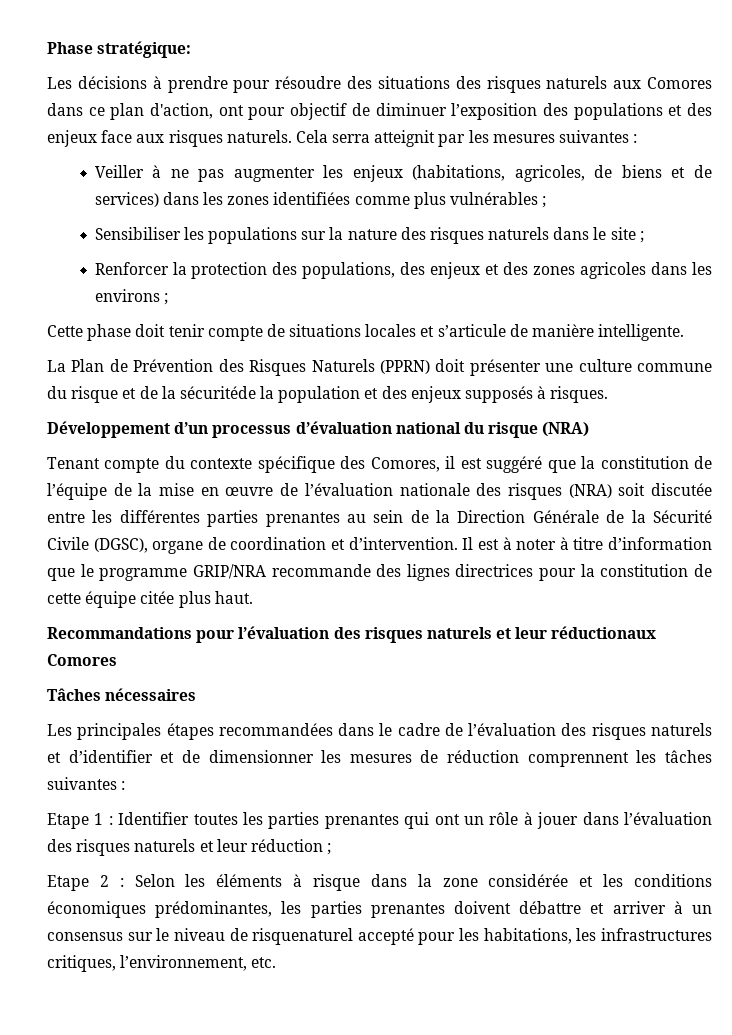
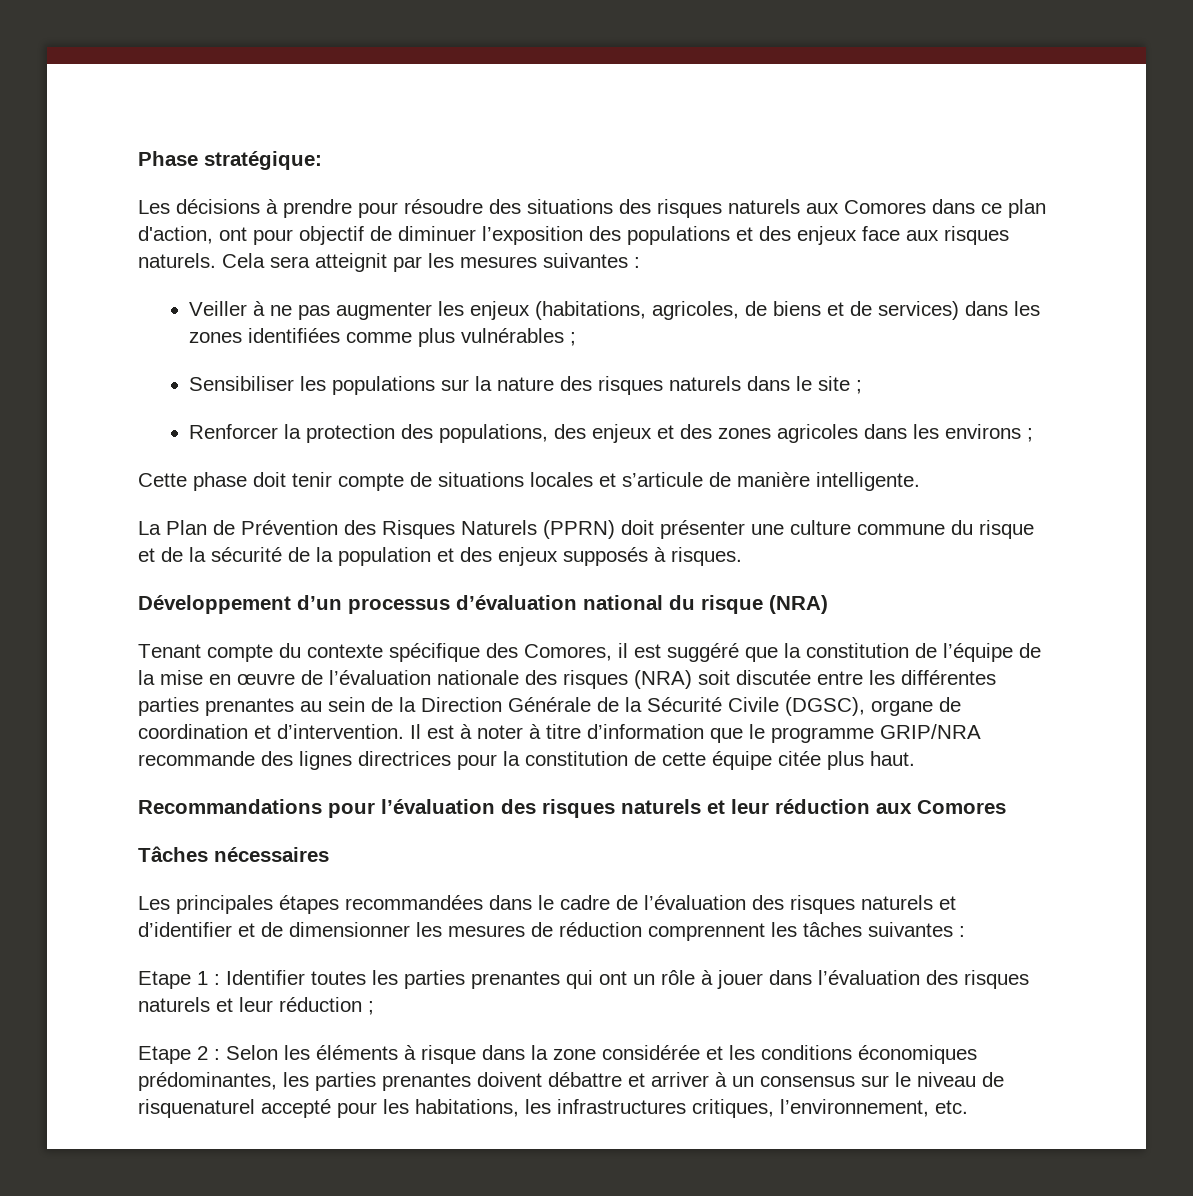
- Cela serra atteignit par les mesures suivantes :
+ Cela sera atteignit par les mesures suivantes :
- La Plan de Prévention des Risques Naturels (PPRN) doit présenter une culture commune du risque et de la sécuritéde la population et des enjeux supposés à risques.
+ La Plan de Prévention des Risques Naturels (PPRN) doit présenter une culture commune du risque et de la sécurité de la population et des enjeux supposés à risques.
- Recommandations pour l’évaluation des risques naturels et leur réductionaux Comores
+ Recommandations pour l’évaluation des risques naturels et leur réduction aux Comores

